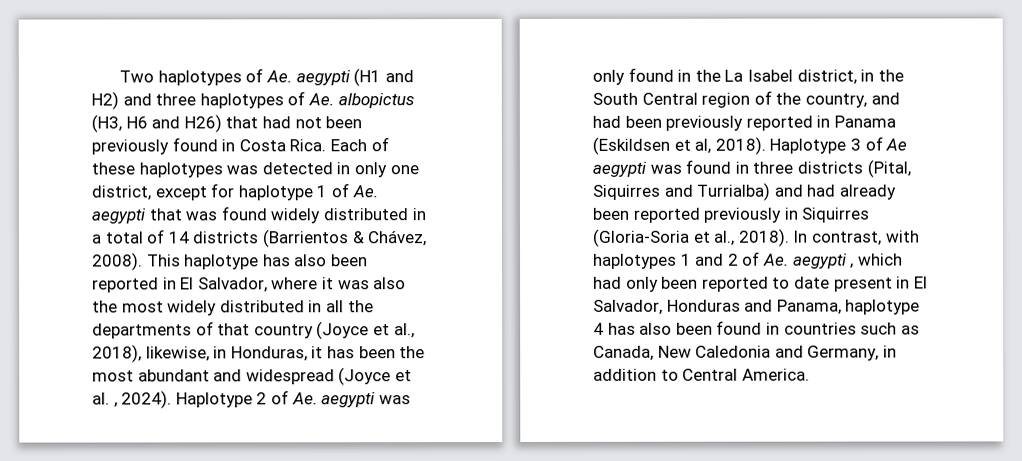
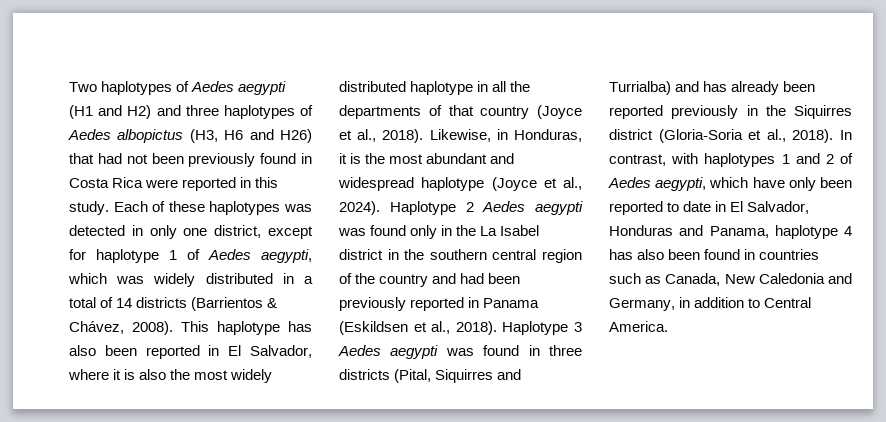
- Two haplotypes of Ae. aegypti (H1 and H2) and three haplotypes of Ae. albopictus (H3, H6 and H26) that had not been previously found in Costa Rica.
+ Two haplotypes of Aedes aegypti (H1 and H2) and three haplotypes of Aedes albopictus (H3, H6 and H26) that had not been previously found in Costa Rica were reported in this study.
- Each of these haplotypes was detected in only one district, except for haplotype 1 of Ae. aegypti that was found widely distributed in a total of 14 districts (Barrientos & Chávez, 2008).
+ Each of these haplotypes was detected in only one district, except for haplotype 1 of Aedes aegypti, which was widely distributed in a total of 14 districts (Barrientos & Chávez, 2008).
- This haplotype has also been reported in El Salvador, where it was also the most widely distributed in all the departments of that country (Joyce et al., 2018), likewise, in Honduras, it has been the most abundant and widespread (Joyce et al. , 2024).
+ This haplotype has also been reported in El Salvador, where it is also the most widely distributed haplotype in all the departments of that country (Joyce et al., 2018). Likewise, in Honduras, it is the most abundant and widespread haplotype (Joyce et al., 2024).
- Haplotype 2 of Ae. aegypti was only found in the La Isabel district, in the South Central region of the country, and had been previously reported in Panama (Eskildsen et al, 2018).
+ Haplotype 2 Aedes aegypti was found only in the La Isabel district in the southern central region of the country and had been previously reported in Panama (Eskildsen et al., 2018).
- Haplotype 3 of Ae aegypti was found in three districts (Pital, Siquirres and Turrialba) and had already been reported previously in Siquirres (Gloria-Soria et al., 2018).
+ Haplotype 3 Aedes aegypti was found in three districts (Pital, Siquirres and Turrialba) and has already been reported previously in the Siquirres district (Gloria-Soria et al., 2018).
- In contrast, with haplotypes 1 and 2 of Ae. aegypti , which had only been reported to date present in El Salvador, Honduras and Panama, haplotype 4 has also been found in countries such as Canada, New Caledonia and Germany, in addition to Central America.
+ In contrast, with haplotypes 1 and 2 of Aedes aegypti, which have only been reported to date in El Salvador, Honduras and Panama, haplotype 4 has also been found in countries such as Canada, New Caledonia and Germany, in addition to Central America.

